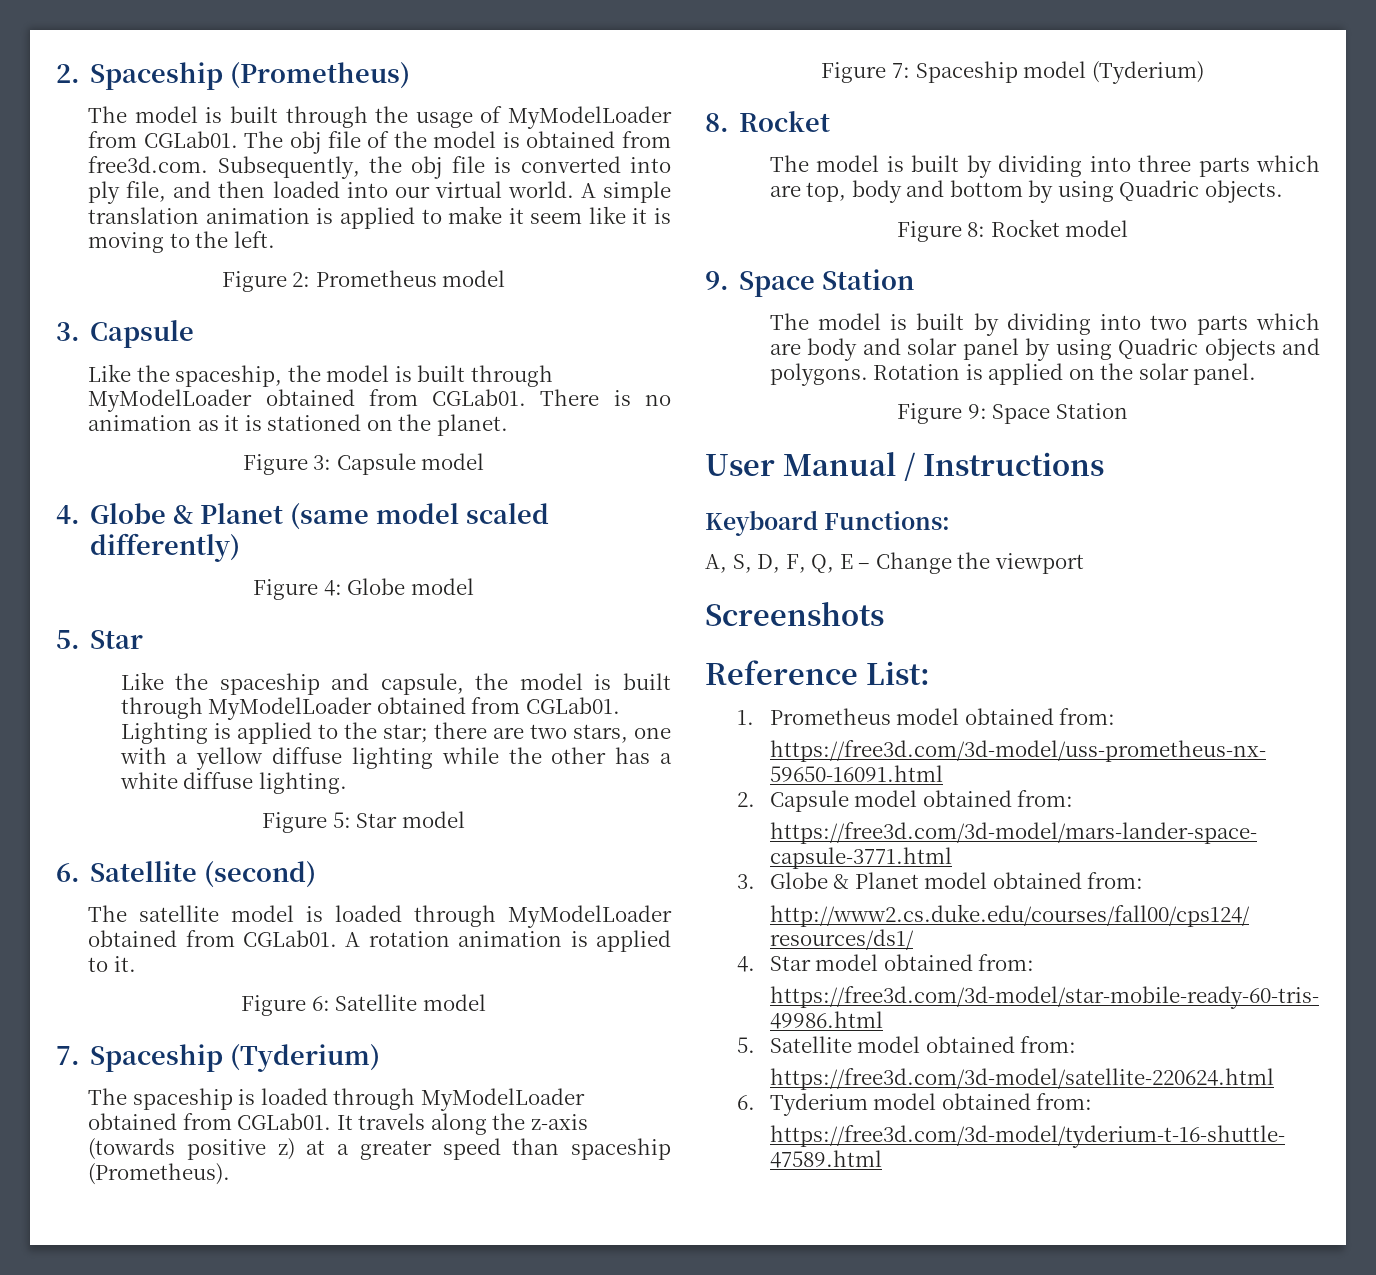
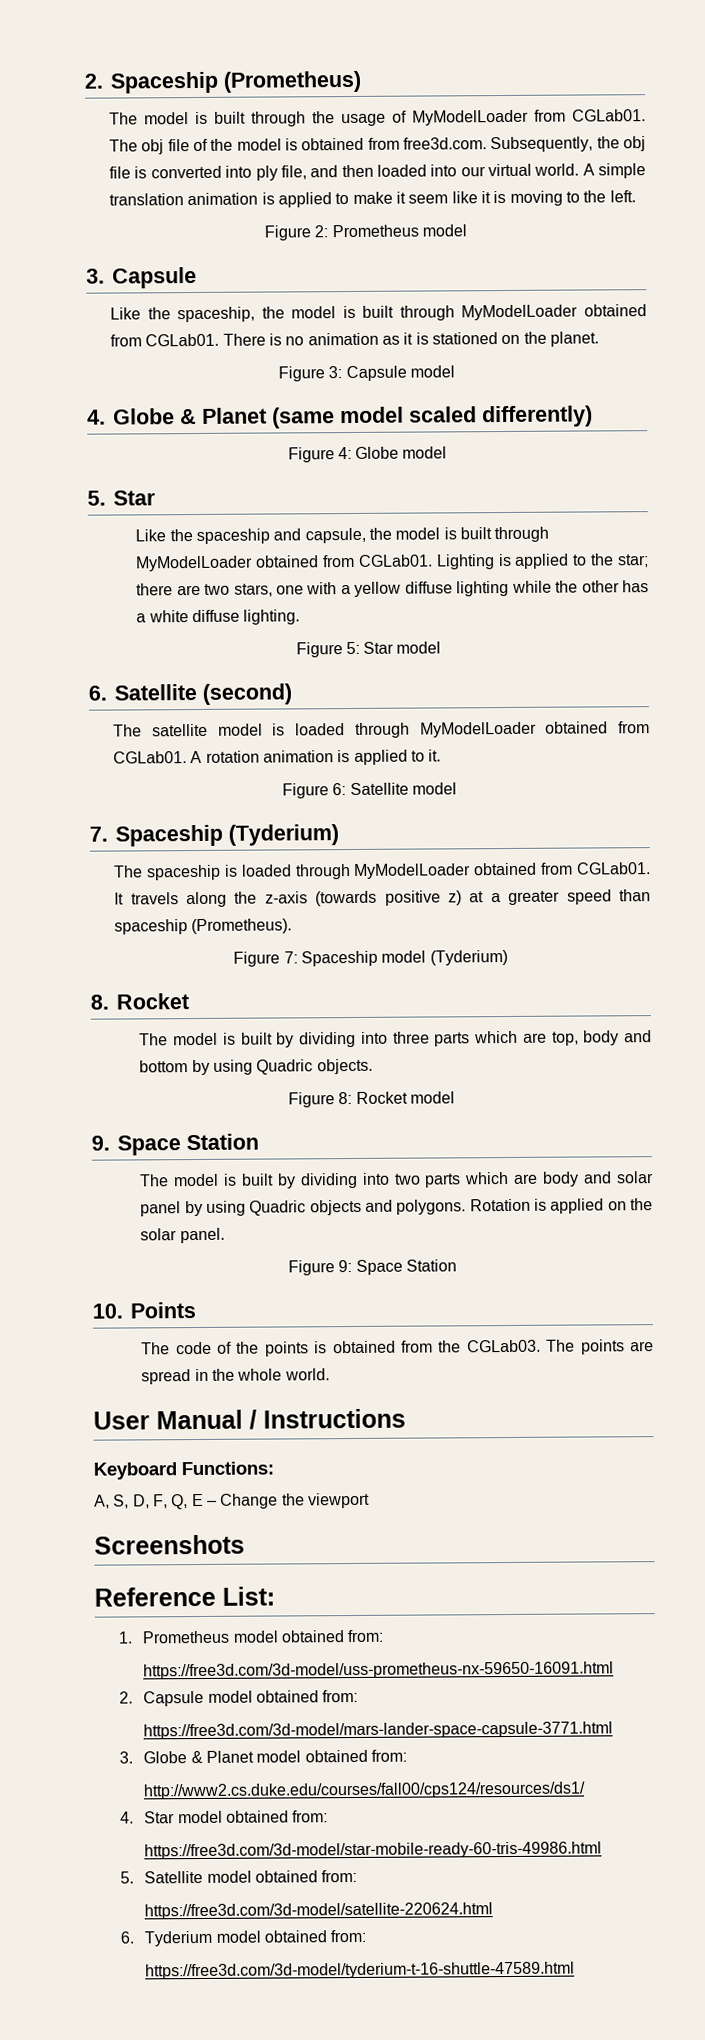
+ 10. Points
+ The code of the points is obtained from the CGLab03. The points are spread in the whole world.

